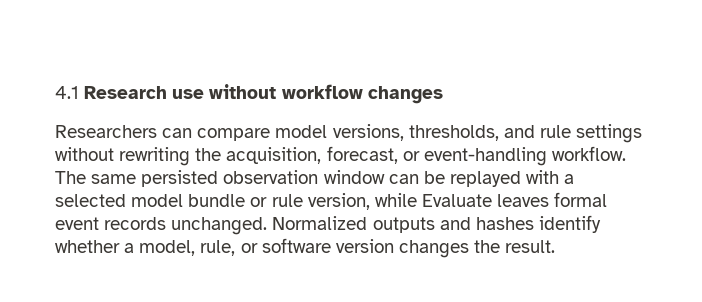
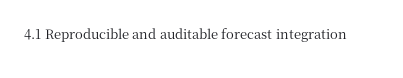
- 4.1 Research use without workflow changes
- Researchers can compare model versions, thresholds, and rule settings without rewriting the acquisition, forecast, or event-handling workflow. The same persisted observation window can be replayed with a selected model bundle or rule version, while Evaluate leaves formal event records unchanged. Normalized outputs and hashes identify whether a model, rule, or software version changes the result.
+ 4.1 Reproducible and auditable forecast integration

